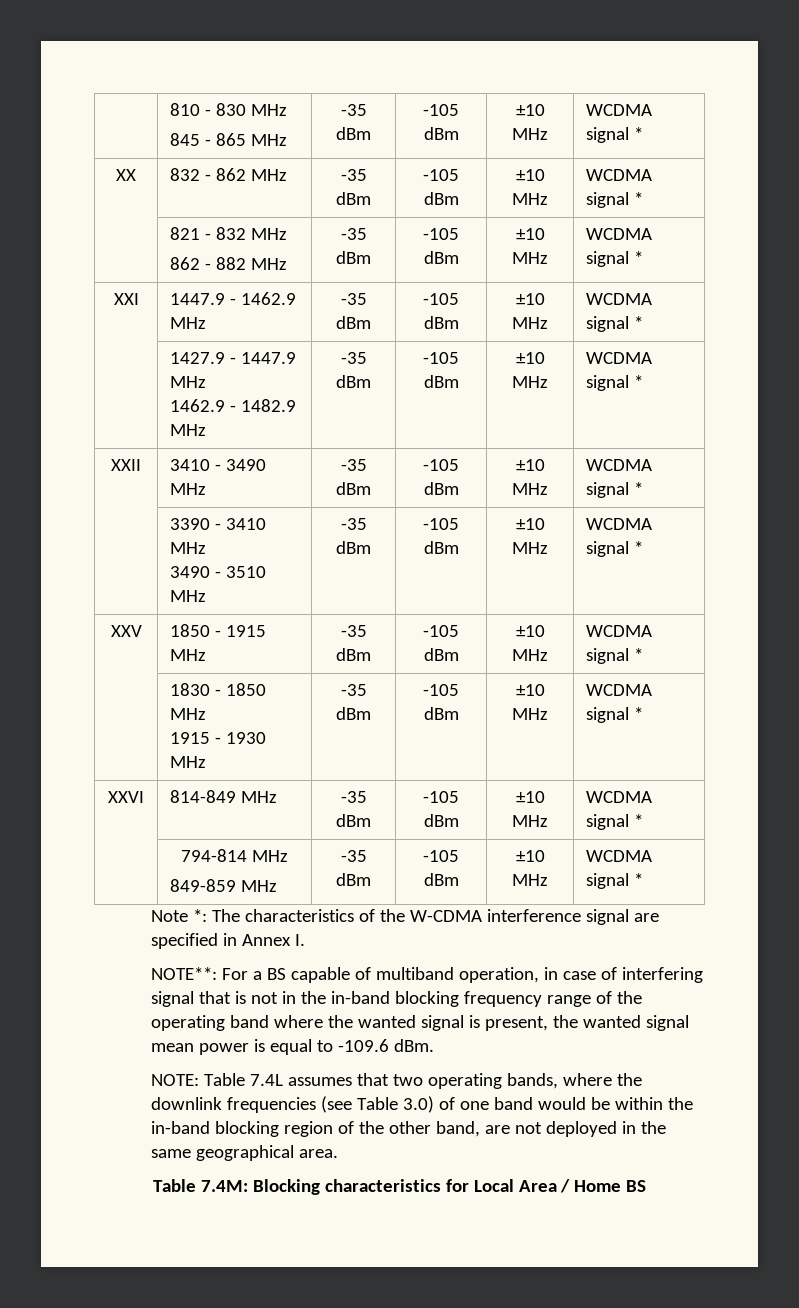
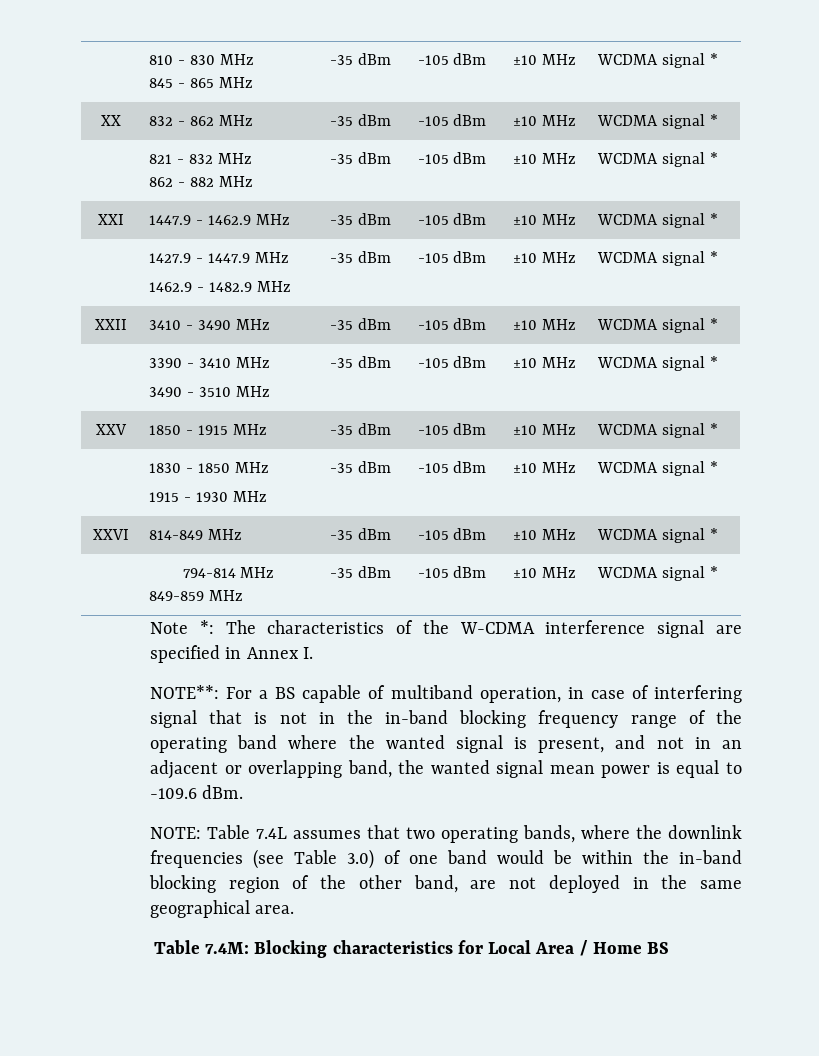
- NOTE**: For a BS capable of multiband operation, in case of interfering signal that is not in the in-band blocking frequency range of the operating band where the wanted signal is present, the wanted signal mean power is equal to -109.6 dBm.
+ NOTE**: For a BS capable of multiband operation, in case of interfering signal that is not in the in-band blocking frequency range of the operating band where the wanted signal is present, and not in an adjacent or overlapping band, the wanted signal mean power is equal to -109.6 dBm.

